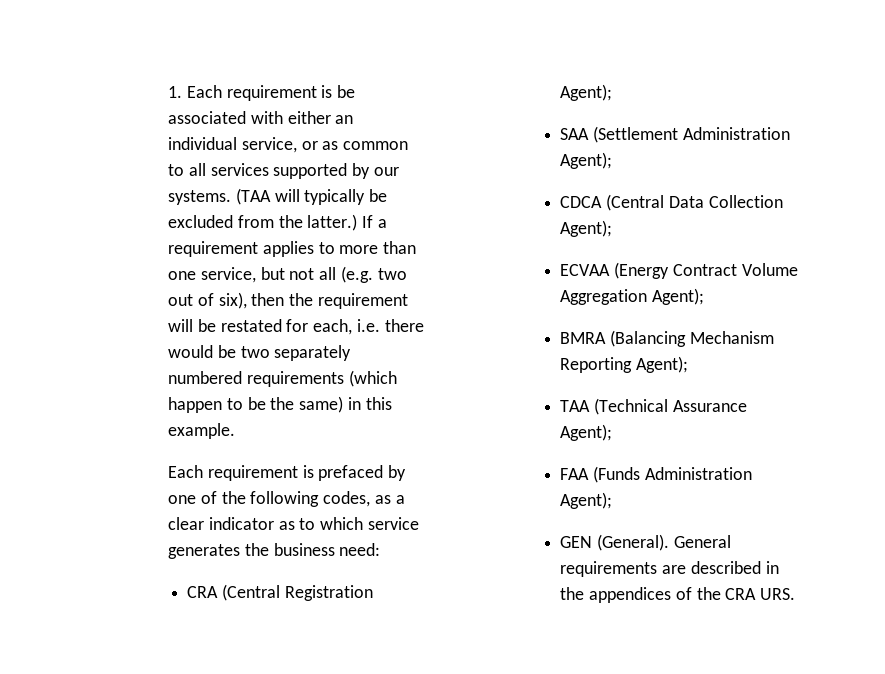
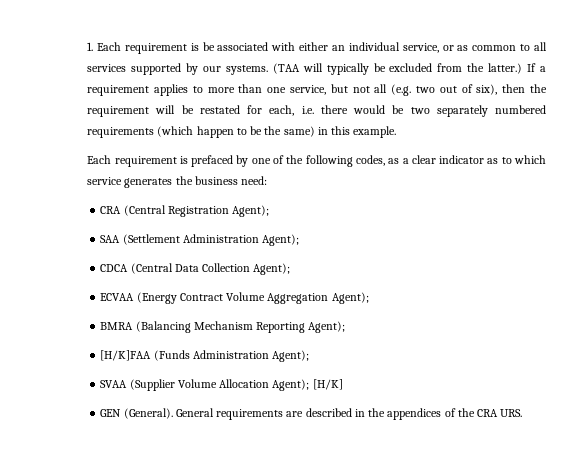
- TAA (Technical Assurance Agent);
- FAA (Funds Administration Agent);
+ [H/K]FAA (Funds Administration Agent);
+ SVAA (Supplier Volume Allocation Agent); [H/K]

